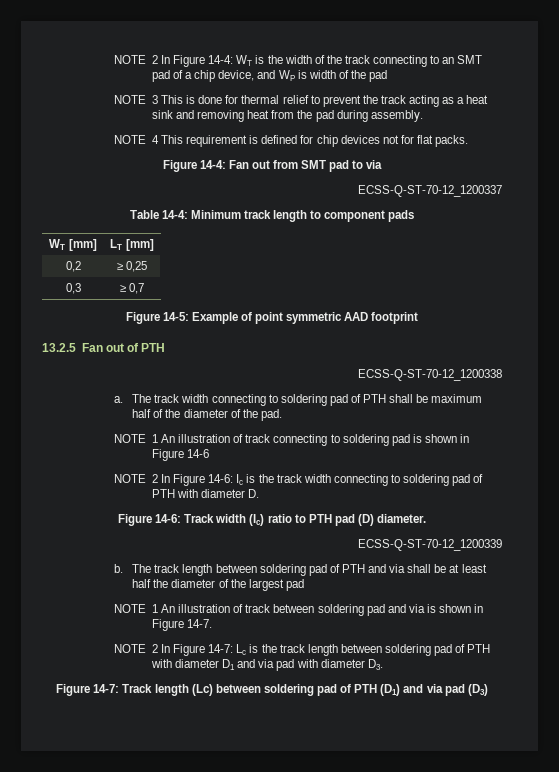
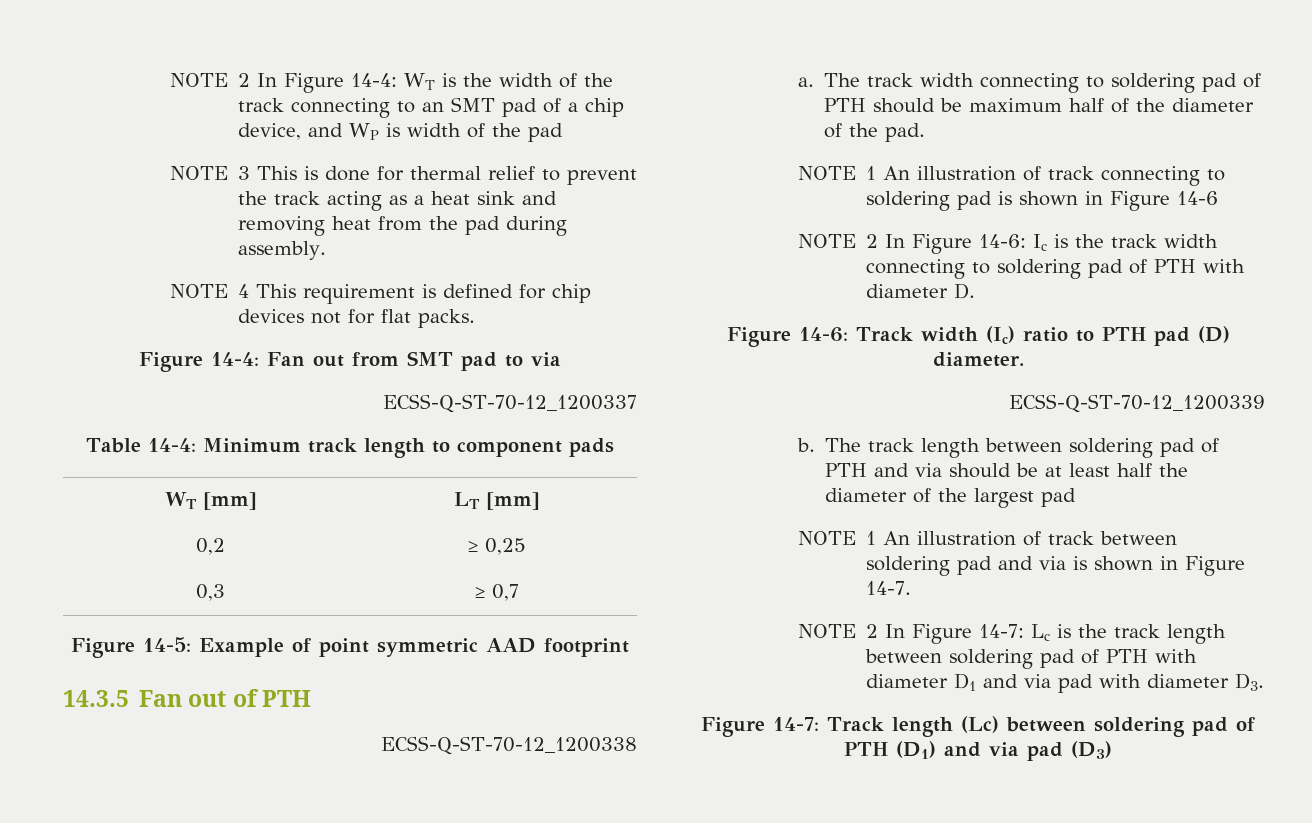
- 13.2.5 Fan out of PTH
+ 14.3.5 Fan out of PTH
- The track width connecting to soldering pad of PTH shall be maximum half of the diameter of the pad.
+ The track width connecting to soldering pad of PTH should be maximum half of the diameter of the pad.
- The track length between soldering pad of PTH and via shall be at least half the diameter of the largest pad
+ The track length between soldering pad of PTH and via should be at least half the diameter of the largest pad

